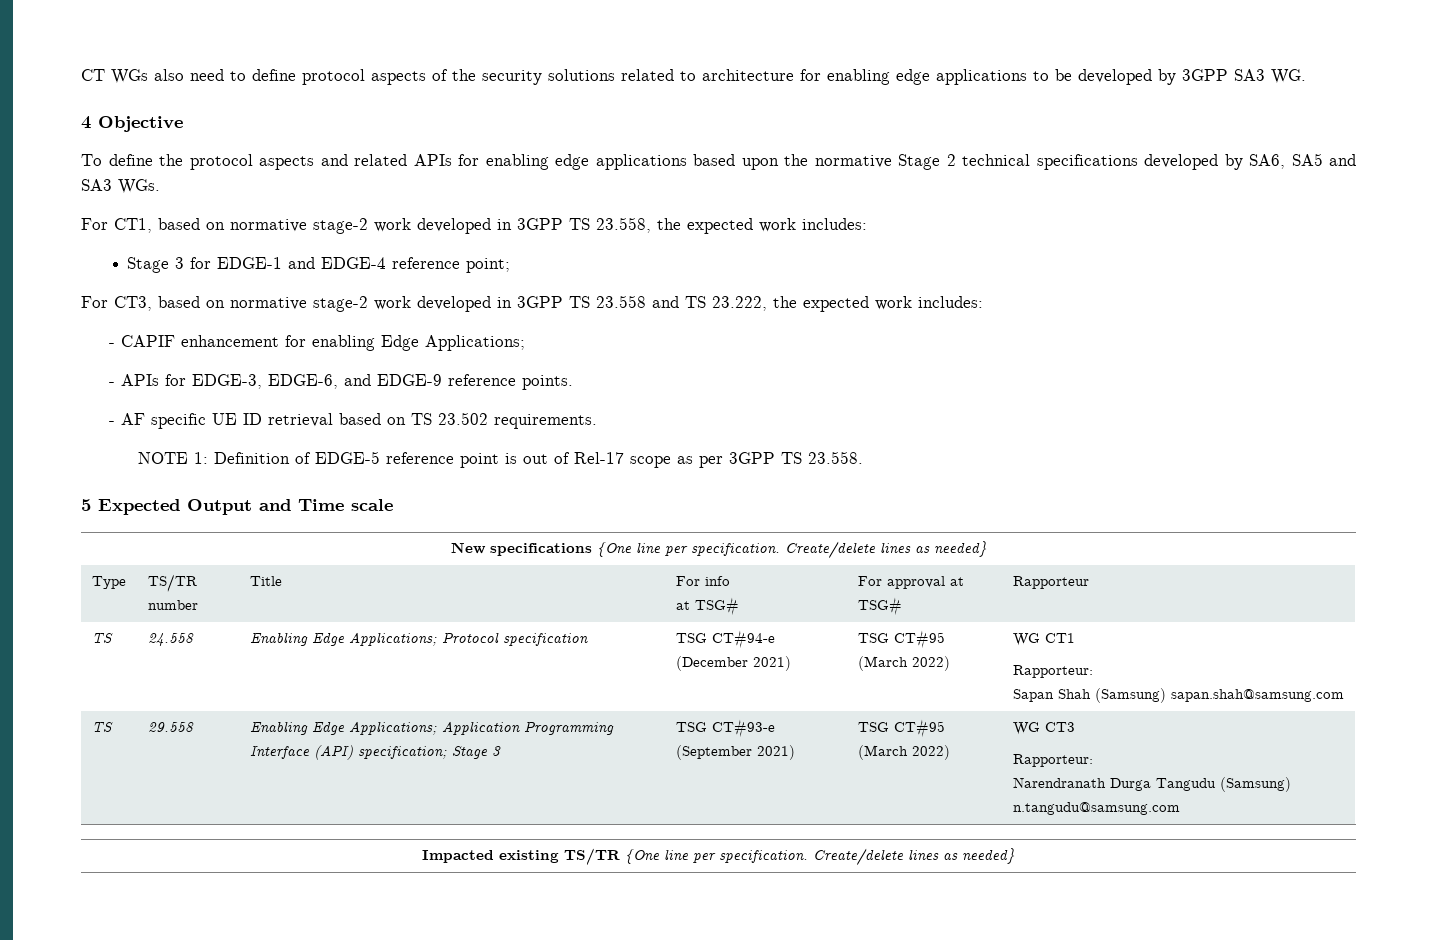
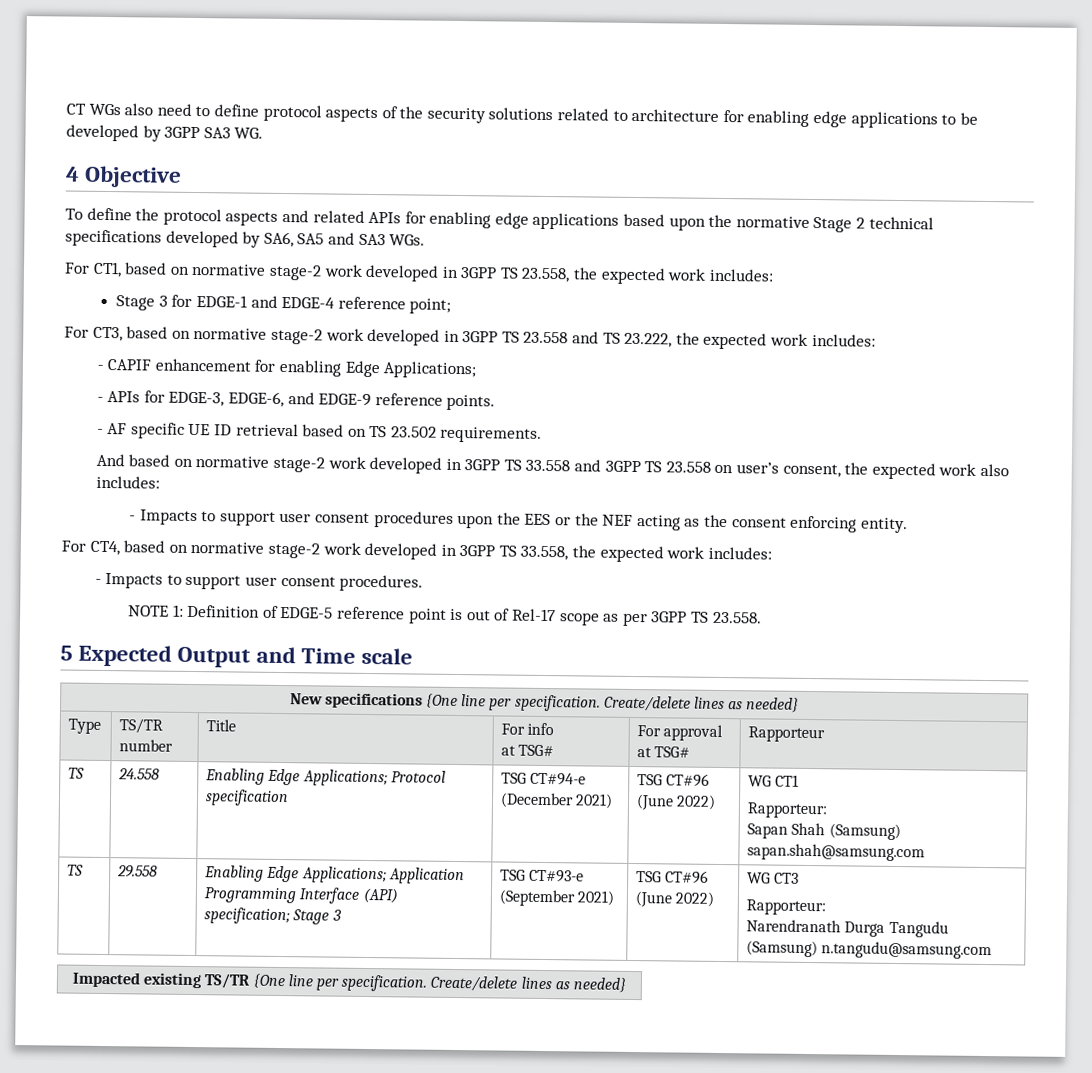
+ And based on normative stage-2 work developed in 3GPP TS 33.558 and 3GPP TS 23.558 on user’s consent, the expected work also includes:
+ - Impacts to support user consent procedures upon the EES or the NEF acting as the consent enforcing entity.
+ For CT4, based on normative stage-2 work developed in 3GPP TS 33.558, the expected work includes:
+ - Impacts to support user consent procedures.
- TS | 24.558 | Enabling Edge Applications; Protocol specification | TSG CT#94-e (December 2021) | TSG CT#95 (March 2022) | WG CT1
+ TS | 24.558 | Enabling Edge Applications; Protocol specification | TSG CT#94-e (December 2021) | TSG CT#96 (June 2022) | WG CT1
- TS | 29.558 | Enabling Edge Applications; Application Programming Interface (API) specification; Stage 3 | TSG CT#93-e (September 2021) | TSG CT#95 (March 2022) | WG CT3
+ TS | 29.558 | Enabling Edge Applications; Application Programming Interface (API) specification; Stage 3 | TSG CT#93-e (September 2021) | TSG CT#96 (June 2022) | WG CT3

